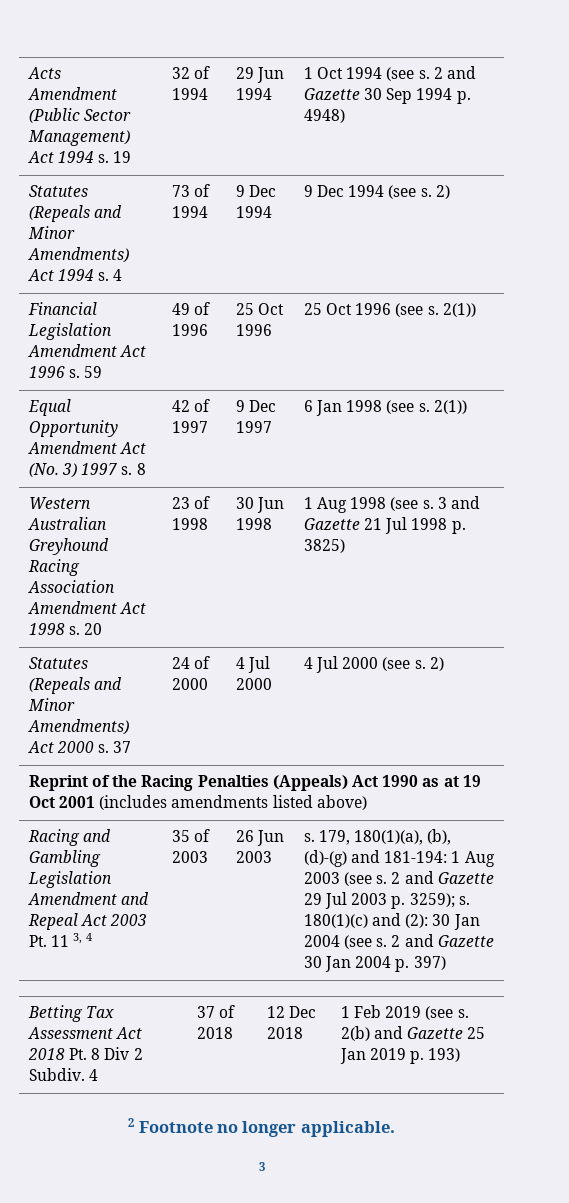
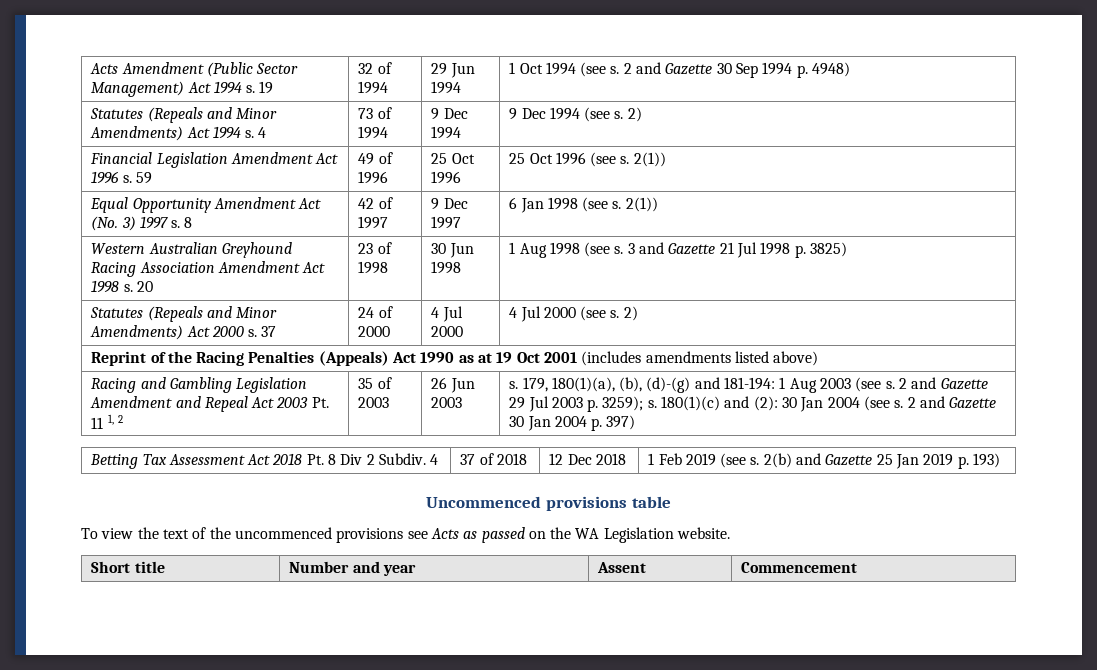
- Racing and Gambling Legislation Amendment and Repeal Act 2003 Pt. 11 3, 4
+ Racing and Gambling Legislation Amendment and Repeal Act 2003 Pt. 11 1, 2
- 2 Footnote no longer applicable.
- 3
+ Uncommenced provisions table
+ To view the text of the uncommenced provisions see Acts as passed on the WA Legislation website.
+ Short title | Number and year | Assent | Commencement

